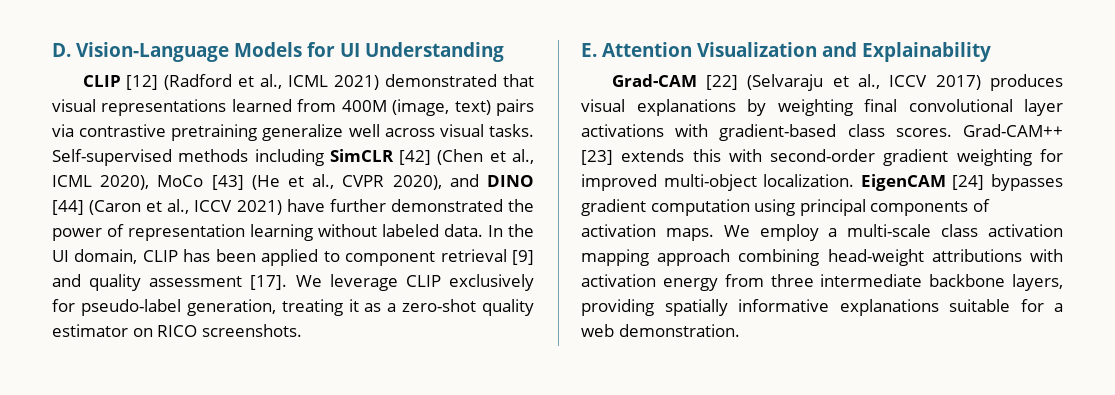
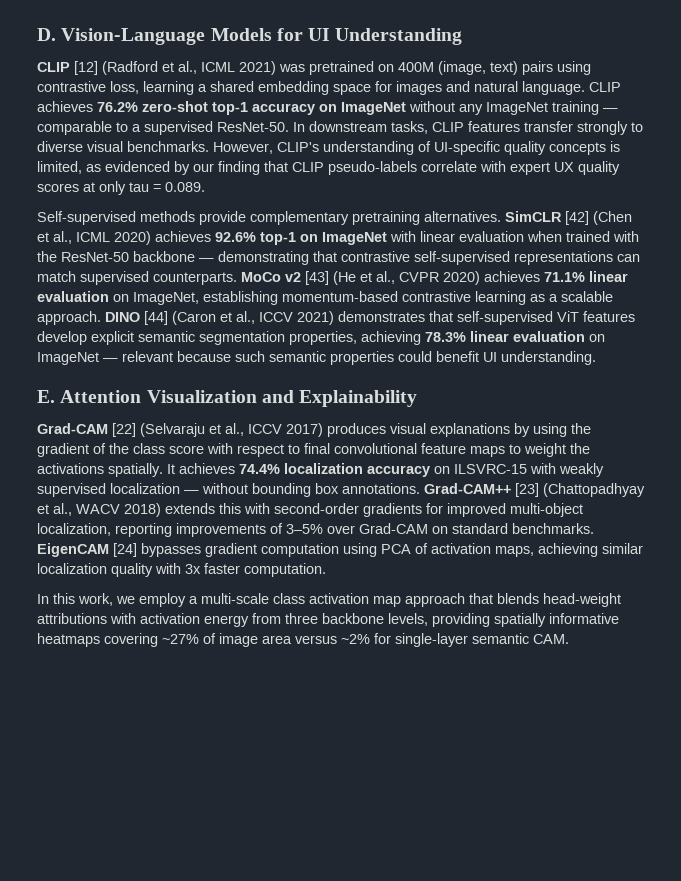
- CLIP [12] (Radford et al., ICML 2021) demonstrated that visual representations learned from 400M (image, text) pairs via contrastive pretraining generalize well across visual tasks. Self-supervised methods including SimCLR [42] (Chen et al., ICML 2020), MoCo [43] (He et al., CVPR 2020), and DINO [44] (Caron et al., ICCV 2021) have further demonstrated the power of representation learning without labeled data. In the UI domain, CLIP has been applied to component retrieval [9] and quality assessment [17]. We leverage CLIP exclusively for pseudo-label generation, treating it as a zero-shot quality estimator on RICO screenshots.
+ CLIP [12] (Radford et al., ICML 2021) was pretrained on 400M (image, text) pairs using contrastive loss, learning a shared embedding space for images and natural language. CLIP achieves 76.2% zero-shot top-1 accuracy on ImageNet without any ImageNet training — comparable to a supervised ResNet-50. In downstream tasks, CLIP features transfer strongly to diverse visual benchmarks. However, CLIP's understanding of UI-specific quality concepts is limited, as evidenced by our finding that CLIP pseudo-labels correlate with expert UX quality scores at only tau = 0.089.
+ Self-supervised methods provide complementary pretraining alternatives. SimCLR [42] (Chen et al., ICML 2020) achieves 92.6% top-1 on ImageNet with linear evaluation when trained with the ResNet-50 backbone — demonstrating that contrastive self-supervised representations can match supervised counterparts. MoCo v2 [43] (He et al., CVPR 2020) achieves 71.1% linear evaluation on ImageNet, establishing momentum-based contrastive learning as a scalable approach. DINO [44] (Caron et al., ICCV 2021) demonstrates that self-supervised ViT features develop explicit semantic segmentation properties, achieving 78.3% linear evaluation on ImageNet — relevant because such semantic properties could benefit UI understanding.
- Grad-CAM [22] (Selvaraju et al., ICCV 2017) produces visual explanations by weighting final convolutional layer activations with gradient-based class scores. Grad-CAM++ [23] extends this with second-order gradient weighting for improved multi-object localization.
+ Grad-CAM [22] (Selvaraju et al., ICCV 2017) produces visual explanations by using the gradient of the class score with respect to final convolutional feature maps to weight the activations spatially. It achieves 74.4% localization accuracy on ILSVRC-15 with weakly supervised localization — without bounding box annotations. Grad-CAM++ [23] (Chattopadhyay et al., WACV 2018) extends this with second-order gradients for improved multi-object localization, reporting improvements of 3–5% over Grad-CAM on standard benchmarks.
- EigenCAM [24] bypasses gradient computation using principal components of activation maps. We employ a multi-scale class activation mapping approach combining head-weight attributions with activation energy from three intermediate backbone layers, providing spatially informative explanations suitable for a web demonstration.
+ EigenCAM [24] bypasses gradient computation using PCA of activation maps, achieving similar localization quality with 3x faster computation.
+ In this work, we employ a multi-scale class activation map approach that blends head-weight attributions with activation energy from three backbone levels, providing spatially informative heatmaps covering ~27% of image area versus ~2% for single-layer semantic CAM.

